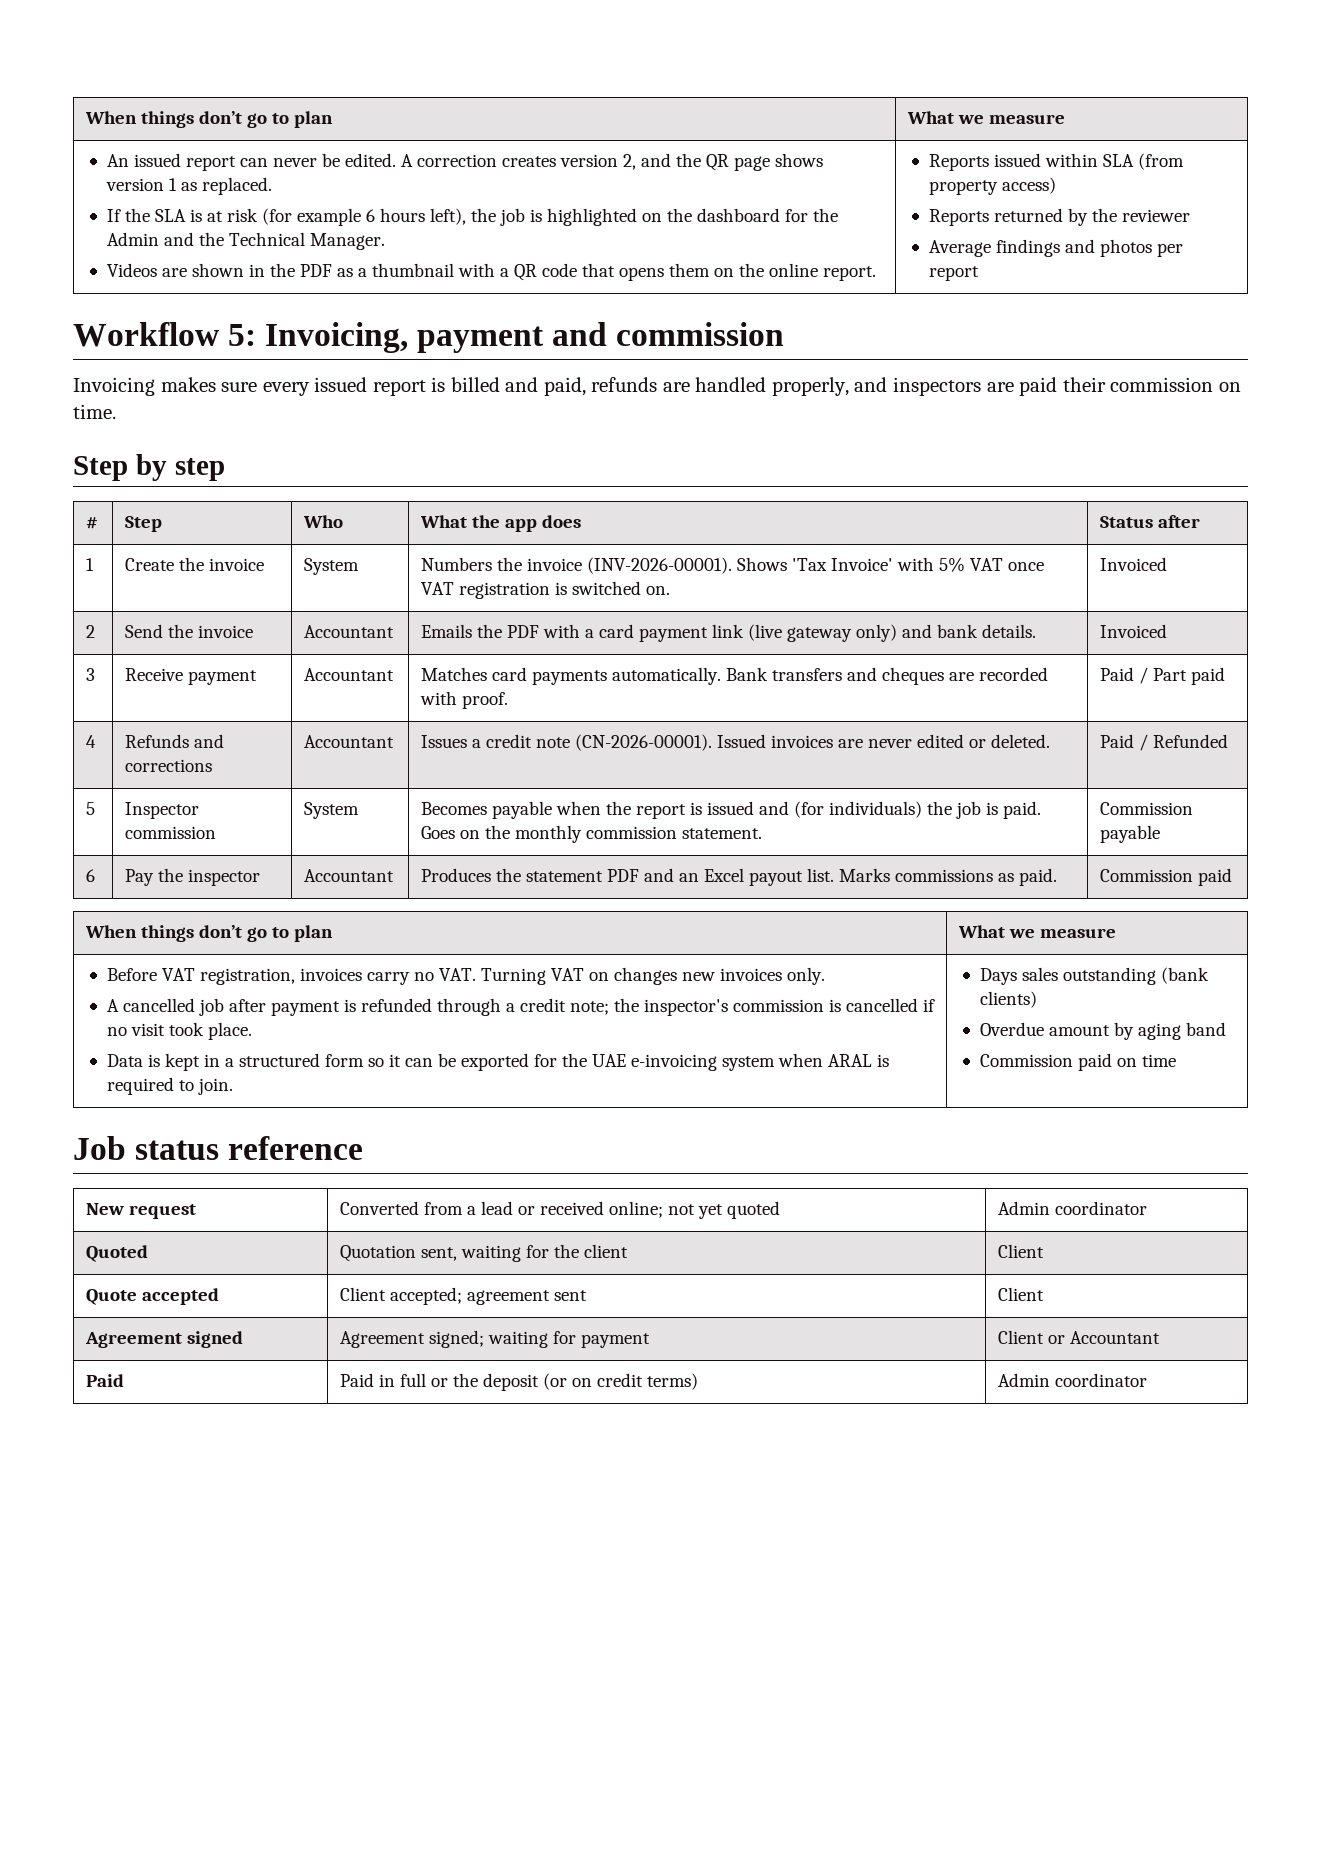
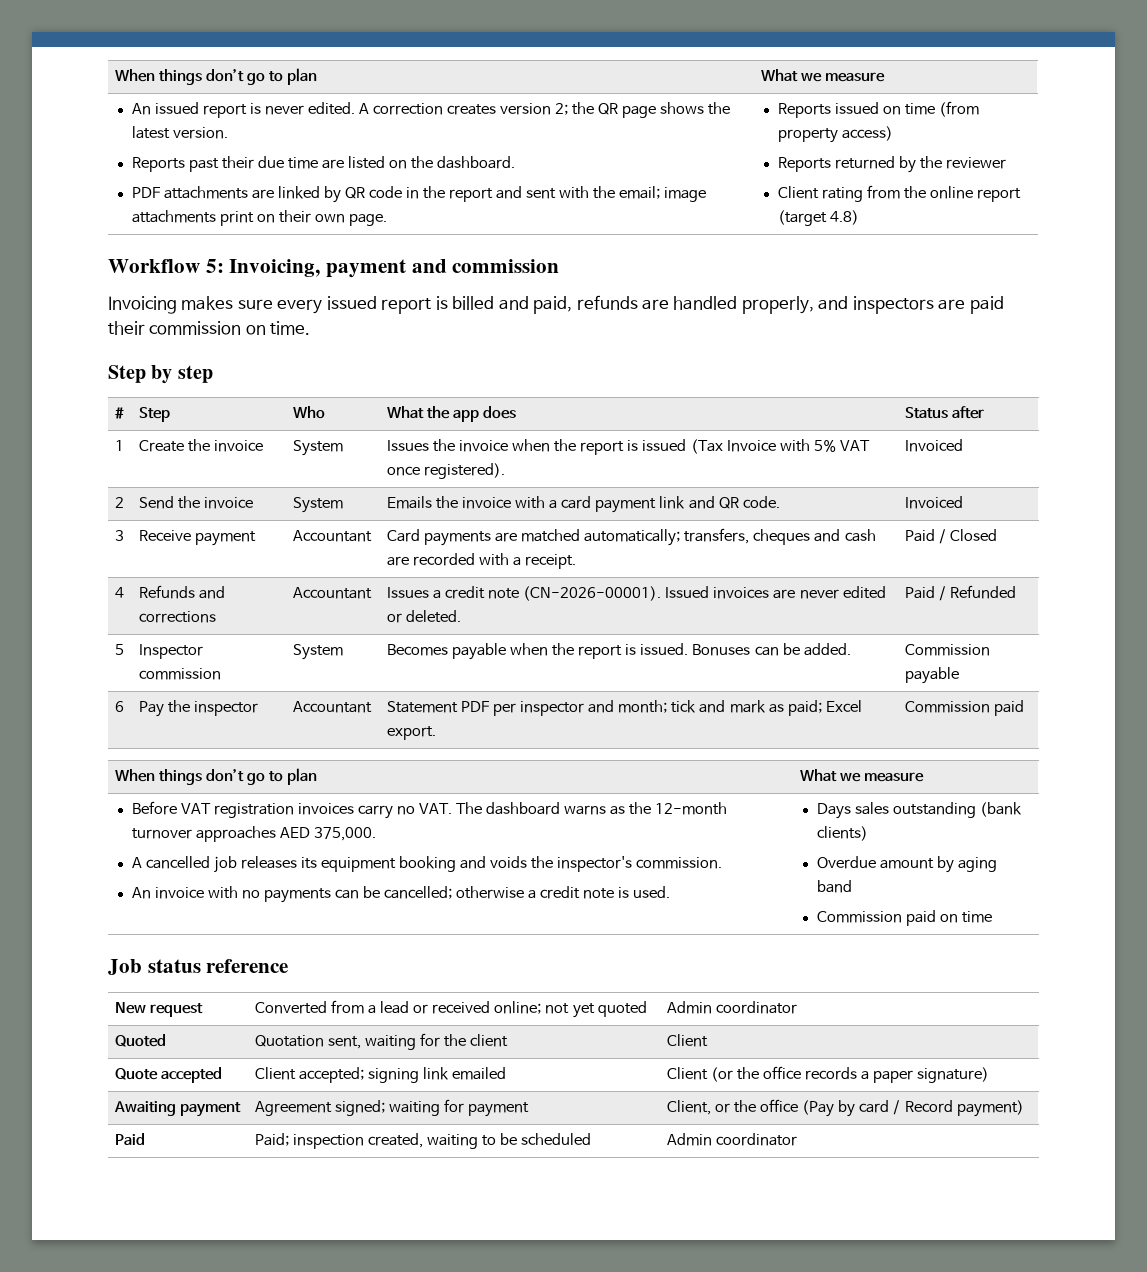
- An issued report can never be edited.
+ An issued report is never edited.
- A correction creates version 2, and the QR page shows version 1 as replaced.
- If the SLA is at risk (for example 6 hours left), the job is highlighted on the dashboard for the Admin and the Technical Manager.
- Videos are shown in the PDF as a thumbnail with a QR code that opens them on the online report.
+ A correction creates version 2; the QR page shows the latest version.
+ Reports past their due time are listed on the dashboard.
+ PDF attachments are linked by QR code in the report and sent with the email; image attachments print on their own page.
- Reports issued within SLA (from property access)
+ Reports issued on time (from property access)
- Average findings and photos per report
+ Client rating from the online report (target 4.8)
- 1 | Create the invoice | System | Numbers the invoice (INV-2026-00001). Shows 'Tax Invoice' with 5% VAT once VAT registration is switched on. | Invoiced
+ 1 | Create the invoice | System | Issues the invoice when the report is issued (Tax Invoice with 5% VAT once registered). | Invoiced
- 2 | Send the invoice | Accountant | Emails the PDF with a card payment link (live gateway only) and bank details. | Invoiced
+ 2 | Send the invoice | System | Emails the invoice with a card payment link and QR code. | Invoiced
- 3 | Receive payment | Accountant | Matches card payments automatically. Bank transfers and cheques are recorded with proof. | Paid / Part paid
+ 3 | Receive payment | Accountant | Card payments are matched automatically; transfers, cheques and cash are recorded with a receipt. | Paid / Closed
- 5 | Inspector commission | System | Becomes payable when the report is issued and (for individuals) the job is paid. Goes on the monthly commission statement. | Commission payable
+ 5 | Inspector commission | System | Becomes payable when the report is issued. Bonuses can be added. | Commission payable
- 6 | Pay the inspector | Accountant | Produces the statement PDF and an Excel payout list. Marks commissions as paid. | Commission paid
+ 6 | Pay the inspector | Accountant | Statement PDF per inspector and month; tick and mark as paid; Excel export. | Commission paid
- Before VAT registration, invoices carry no VAT. Turning VAT on changes new invoices only.
- A cancelled job after payment is refunded through a credit note; the inspector's commission is cancelled if no visit took place.
- Data is kept in a structured form so it can be exported for the UAE e-invoicing system when ARAL is required to join.
+ Before VAT registration invoices carry no VAT. The dashboard warns as the 12-month turnover approaches AED 375,000.
+ A cancelled job releases its equipment booking and voids the inspector's commission.
+ An invoice with no payments can be cancelled; otherwise a credit note is used.
- Quote accepted | Client accepted; agreement sent | Client
- Agreement signed | Agreement signed; waiting for payment | Client or Accountant
- Paid | Paid in full or the deposit (or on credit terms) | Admin coordinator
+ Quote accepted | Client accepted; signing link emailed | Client (or the office records a paper signature)
+ Awaiting payment | Agreement signed; waiting for payment | Client, or the office (Pay by card / Record payment)
+ Paid | Paid; inspection created, waiting to be scheduled | Admin coordinator

